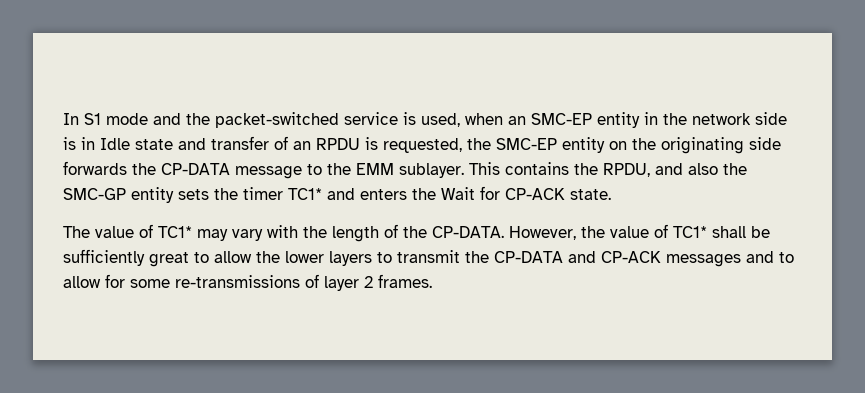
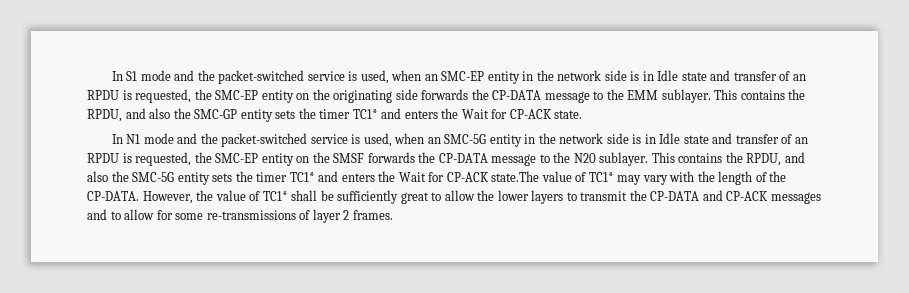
- The value of TC1* may vary with the length of the CP-DATA.
+ In N1 mode and the packet-switched service is used, when an SMC-5G entity in the network side is in Idle state and transfer of an RPDU is requested, the SMC-EP entity on the SMSF forwards the CP-DATA message to the N20 sublayer. This contains the RPDU, and also the SMC-5G entity sets the timer TC1* and enters the Wait for CP-ACK state.The value of TC1* may vary with the length of the CP-DATA.

